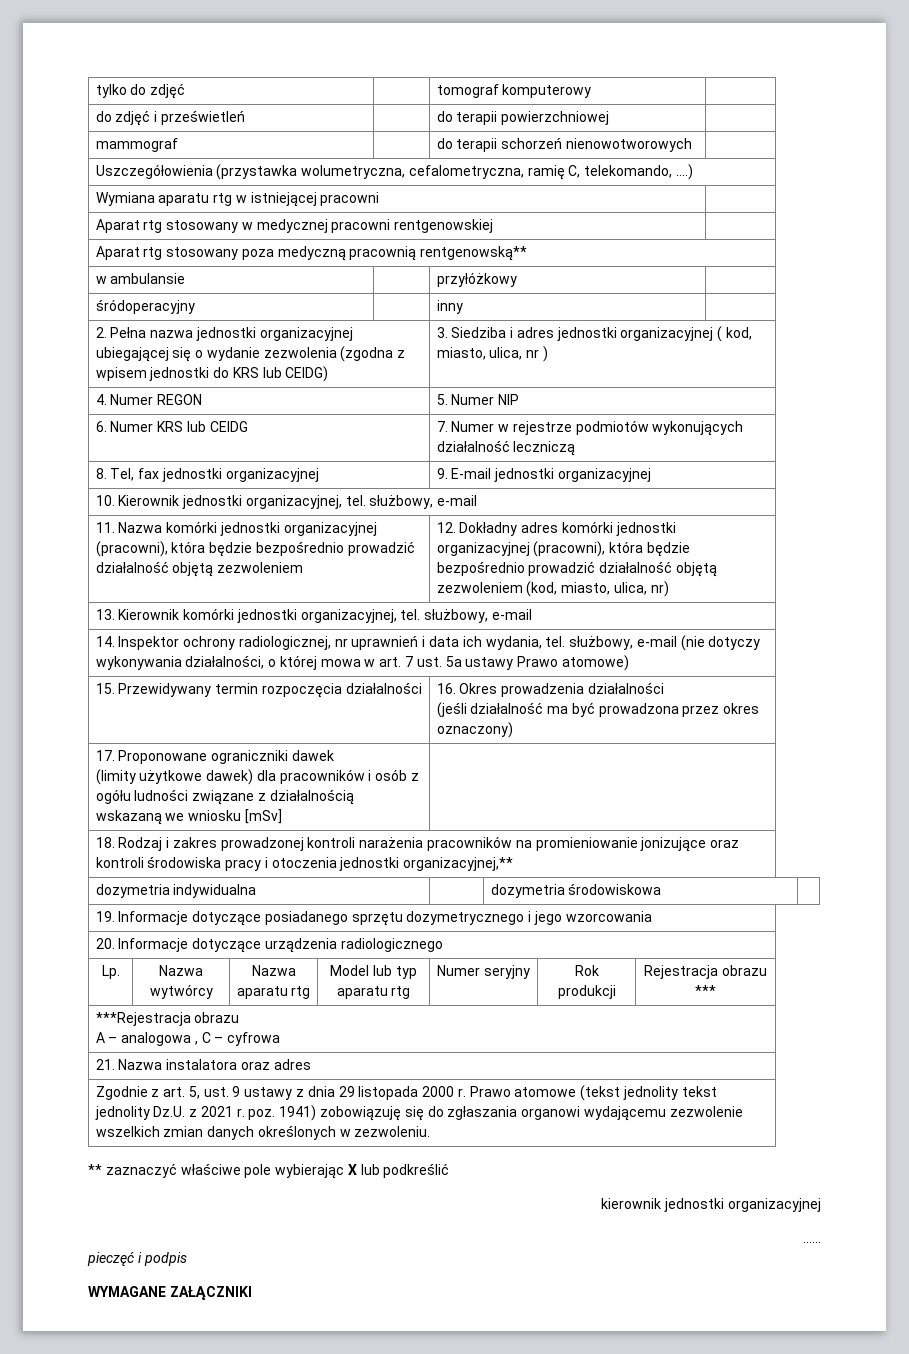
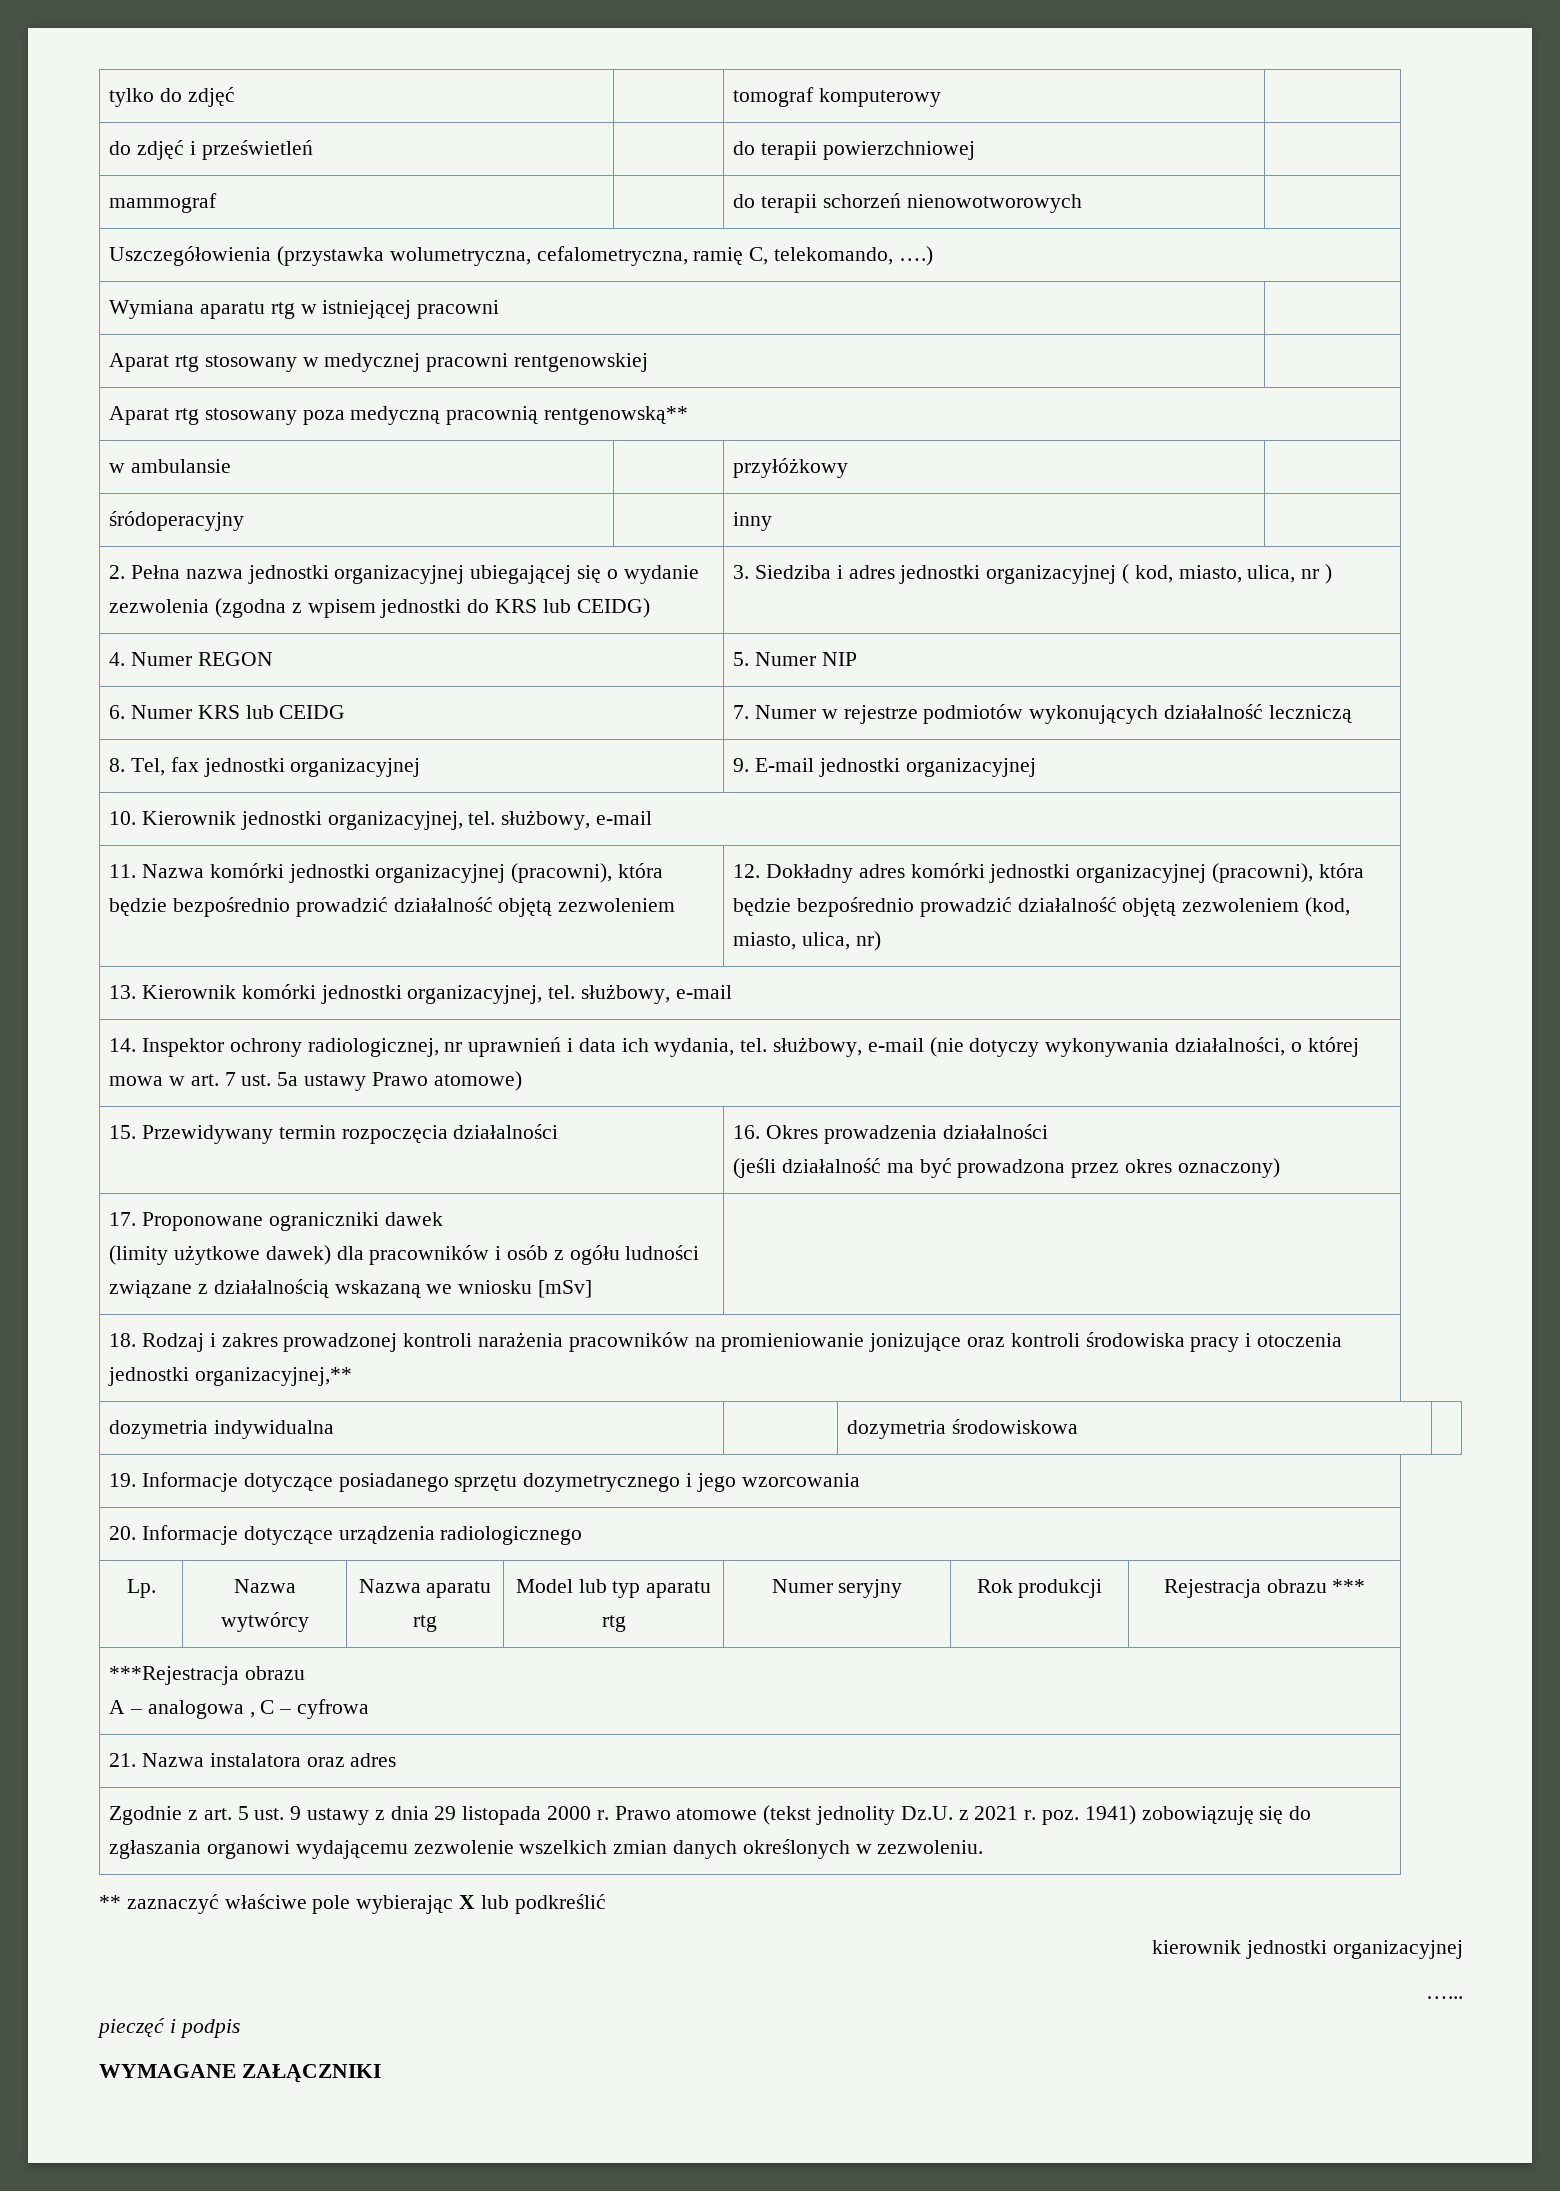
- Zgodnie z art. 5, ust. 9 ustawy z dnia 29 listopada 2000 r. Prawo atomowe (tekst jednolity tekst jednolity Dz.U. z 2021 r. poz. 1941) zobowiązuję się do zgłaszania organowi wydającemu zezwolenie wszelkich zmian danych określonych w zezwoleniu.
+ Zgodnie z art. 5 ust. 9 ustawy z dnia 29 listopada 2000 r. Prawo atomowe (tekst jednolity Dz.U. z 2021 r. poz. 1941) zobowiązuję się do zgłaszania organowi wydającemu zezwolenie wszelkich zmian danych określonych w zezwoleniu.

